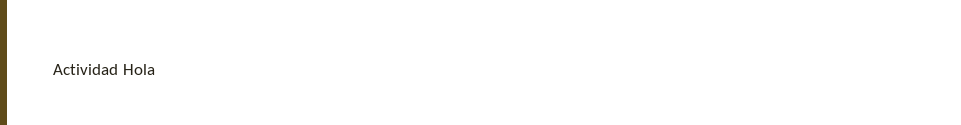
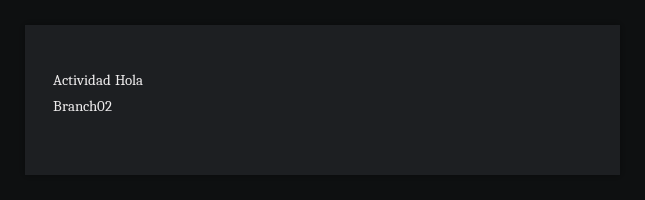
+ Branch02

